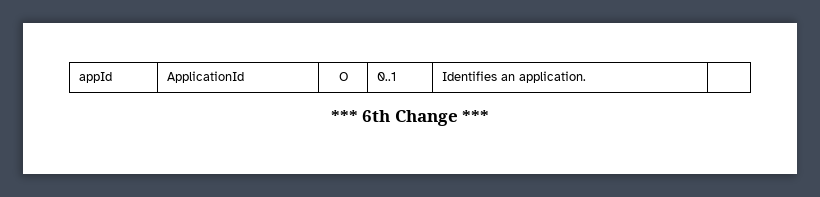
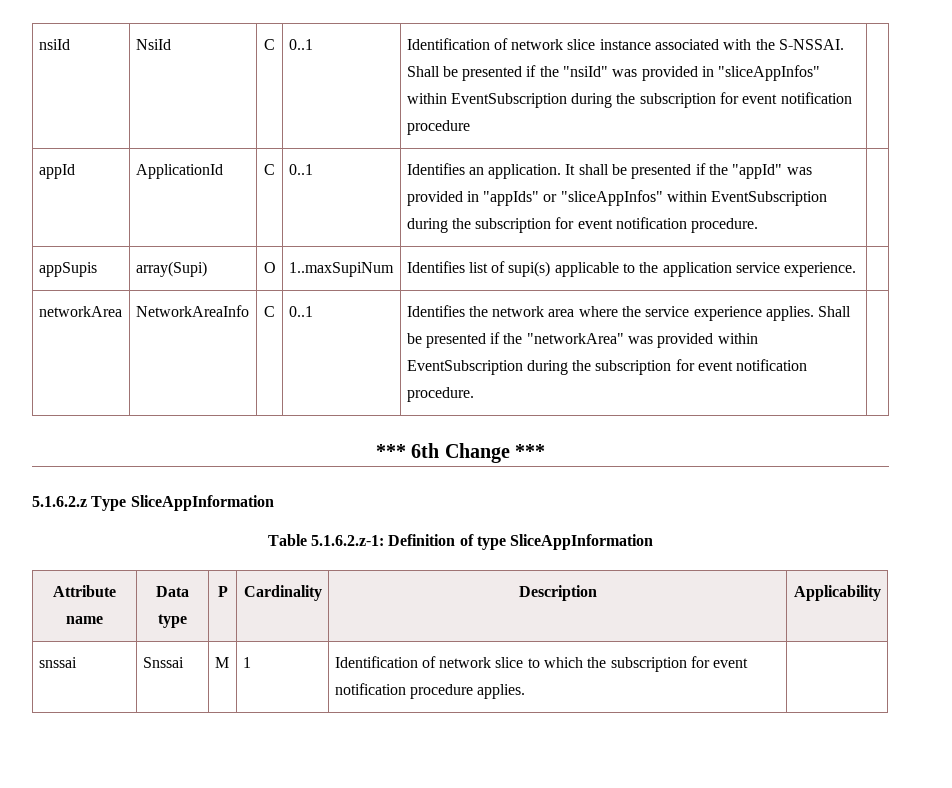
+ nsiId | NsiId | C | 0..1 | Identification of network slice instance associated with the S-NSSAI. Shall be presented if the "nsiId" was provided in "sliceAppInfos" within EventSubscription during the subscription for event notification procedure |
- appId | ApplicationId | O | 0..1 | Identifies an application. |
+ appId | ApplicationId | C | 0..1 | Identifies an application. It shall be presented if the "appId" was provided in "appIds" or "sliceAppInfos" within EventSubscription during the subscription for event notification procedure. |
+ appSupis | array(Supi) | O | 1..maxSupiNum | Identifies list of supi(s) applicable to the application service experience. |
+ networkArea | NetworkAreaInfo | C | 0..1 | Identifies the network area where the service experience applies. Shall be presented if the "networkArea" was provided within EventSubscription during the subscription for event notification procedure. |
  *** 6th Change ***
+ 5.1.6.2.z Type SliceAppInformation
+ Table 5.1.6.2.z-1: Definition of type SliceAppInformation
+ Attribute name | Data type | P | Cardinality | Description | Applicability
+ snssai | Snssai | M | 1 | Identification of network slice to which the subscription for event notification procedure applies. |

